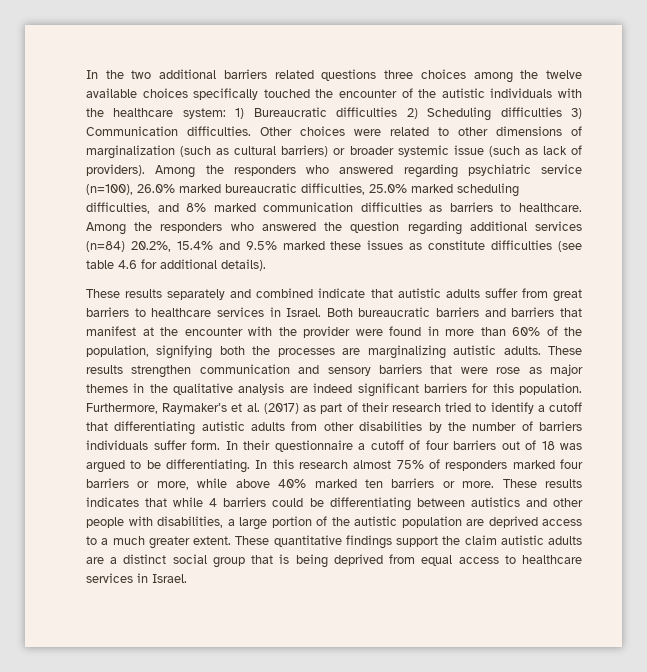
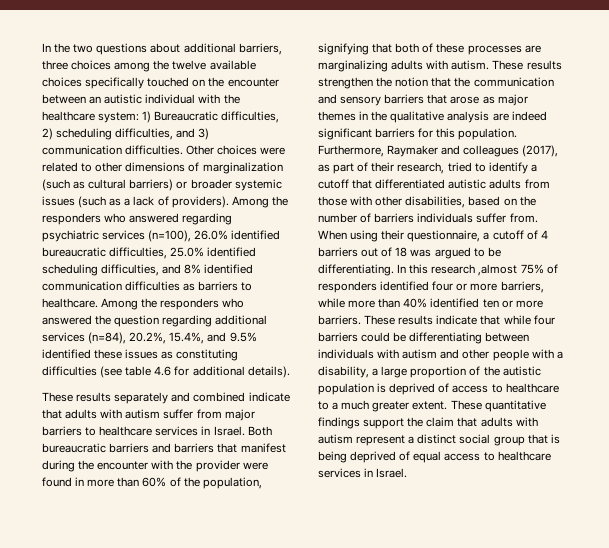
- In the two additional barriers related questions three choices among the twelve available choices specifically touched the encounter of the autistic individuals with the healthcare system: 1) Bureaucratic difficulties 2) Scheduling difficulties 3) Communication difficulties.
+ In the two questions about additional barriers, three choices among the twelve available choices specifically touched on the encounter between an autistic individual with the healthcare system: 1) Bureaucratic difficulties, 2) scheduling difficulties, and 3) communication difficulties.
- Other choices were related to other dimensions of marginalization (such as cultural barriers) or broader systemic issue (such as lack of providers).
+ Other choices were related to other dimensions of marginalization (such as cultural barriers) or broader systemic issues (such as a lack of providers).
- Among the responders who answered regarding psychiatric service (n=100), 26.0% marked bureaucratic difficulties, 25.0% marked scheduling difficulties, and 8% marked communication difficulties as barriers to healthcare.
+ Among the responders who answered regarding psychiatric services (n=100), 26.0% identified bureaucratic difficulties, 25.0% identified scheduling difficulties, and 8% identified communication difficulties as barriers to healthcare.
- Among the responders who answered the question regarding additional services (n=84) 20.2%, 15.4% and 9.5% marked these issues as constitute difficulties (see table 4.6 for additional details).
+ Among the responders who answered the question regarding additional services (n=84), 20.2%, 15.4%, and 9.5% identified these issues as constituting difficulties (see table 4.6 for additional details).
- These results separately and combined indicate that autistic adults suffer from great barriers to healthcare services in Israel.
+ These results separately and combined indicate that adults with autism suffer from major barriers to healthcare services in Israel.
- Both bureaucratic barriers and barriers that manifest at the encounter with the provider were found in more than 60% of the population, signifying both the processes are marginalizing autistic adults. These results strengthen communication and sensory barriers that were rose as major themes in the qualitative analysis are indeed significant barriers for this population.
+ Both bureaucratic barriers and barriers that manifest during the encounter with the provider were found in more than 60% of the population, signifying that both of these processes are marginalizing adults with autism. These results strengthen the notion that the communication and sensory barriers that arose as major themes in the qualitative analysis are indeed significant barriers for this population.
- Furthermore, Raymaker’s et al. (2017) as part of their research tried to identify a cutoff that differentiating autistic adults from other disabilities by the number of barriers individuals suffer form. In their questionnaire a cutoff of four barriers out of 18 was argued to be differentiating.
+ Furthermore, Raymaker and colleagues (2017), as part of their research, tried to identify a cutoff that differentiated autistic adults from those with other disabilities, based on the number of barriers individuals suffer from. When using their questionnaire, a cutoff of 4 barriers out of 18 was argued to be differentiating.
- In this research almost 75% of responders marked four barriers or more, while above 40% marked ten barriers or more. These results indicates that while 4 barriers could be differentiating between autistics and other people with disabilities, a large portion of the autistic population are deprived access to a much greater extent.
+ In this research ,almost 75% of responders identified four or more barriers, while more than 40% identified ten or more barriers. These results indicate that while four barriers could be differentiating between individuals with autism and other people with a disability, a large proportion of the autistic population is deprived of access to healthcare to a much greater extent.
- These quantitative findings support the claim autistic adults are a distinct social group that is being deprived from equal access to healthcare services in Israel.
+ These quantitative findings support the claim that adults with autism represent a distinct social group that is being deprived of equal access to healthcare services in Israel.

